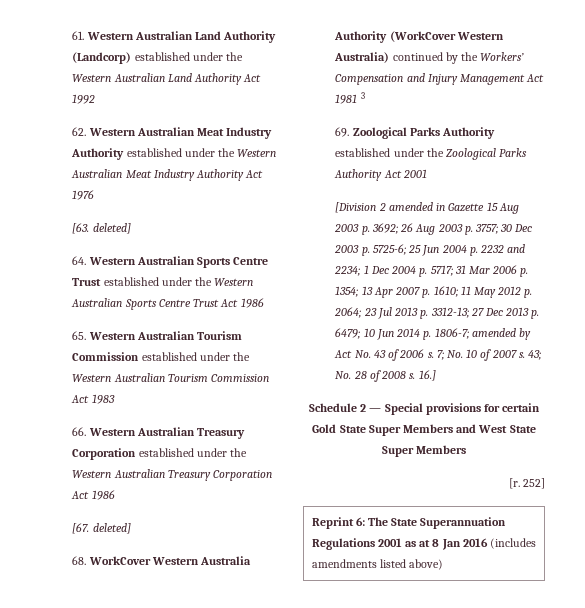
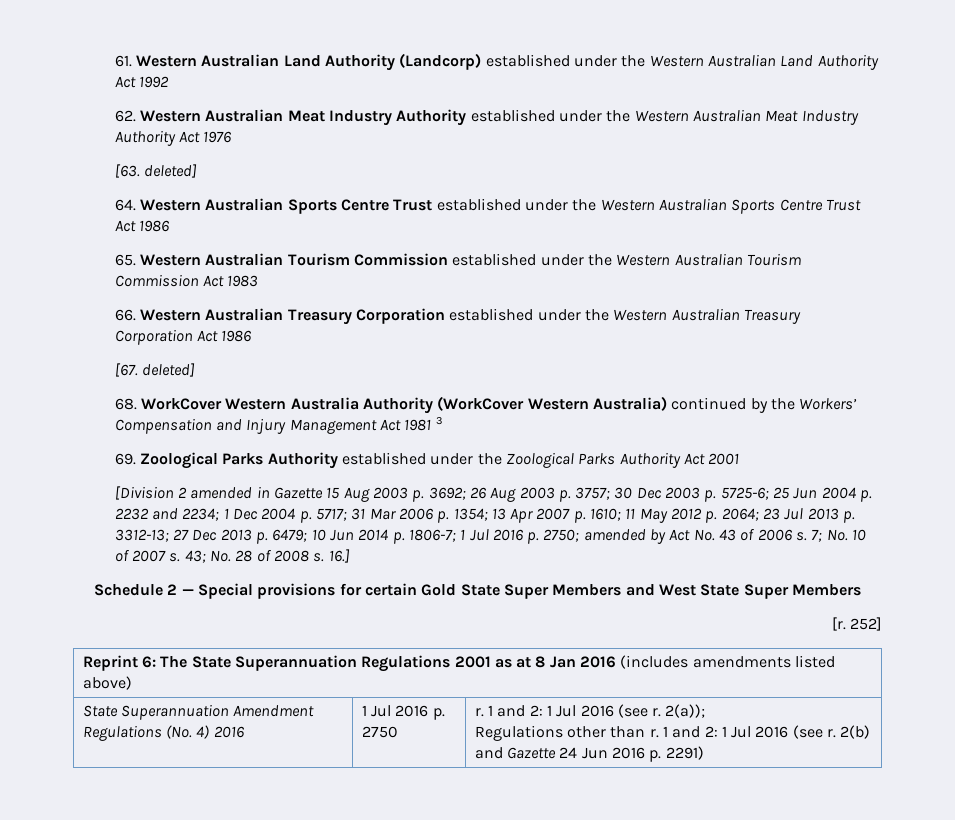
+ 1 Jul 2016 p. 2750;
+ State Superannuation Amendment Regulations (No. 4) 2016 | 1 Jul 2016 p. 2750 | r. 1 and 2: 1 Jul 2016 (see r. 2(a));
+ Regulations other than r. 1 and 2: 1 Jul 2016 (see r. 2(b) and Gazette 24 Jun 2016 p. 2291)

